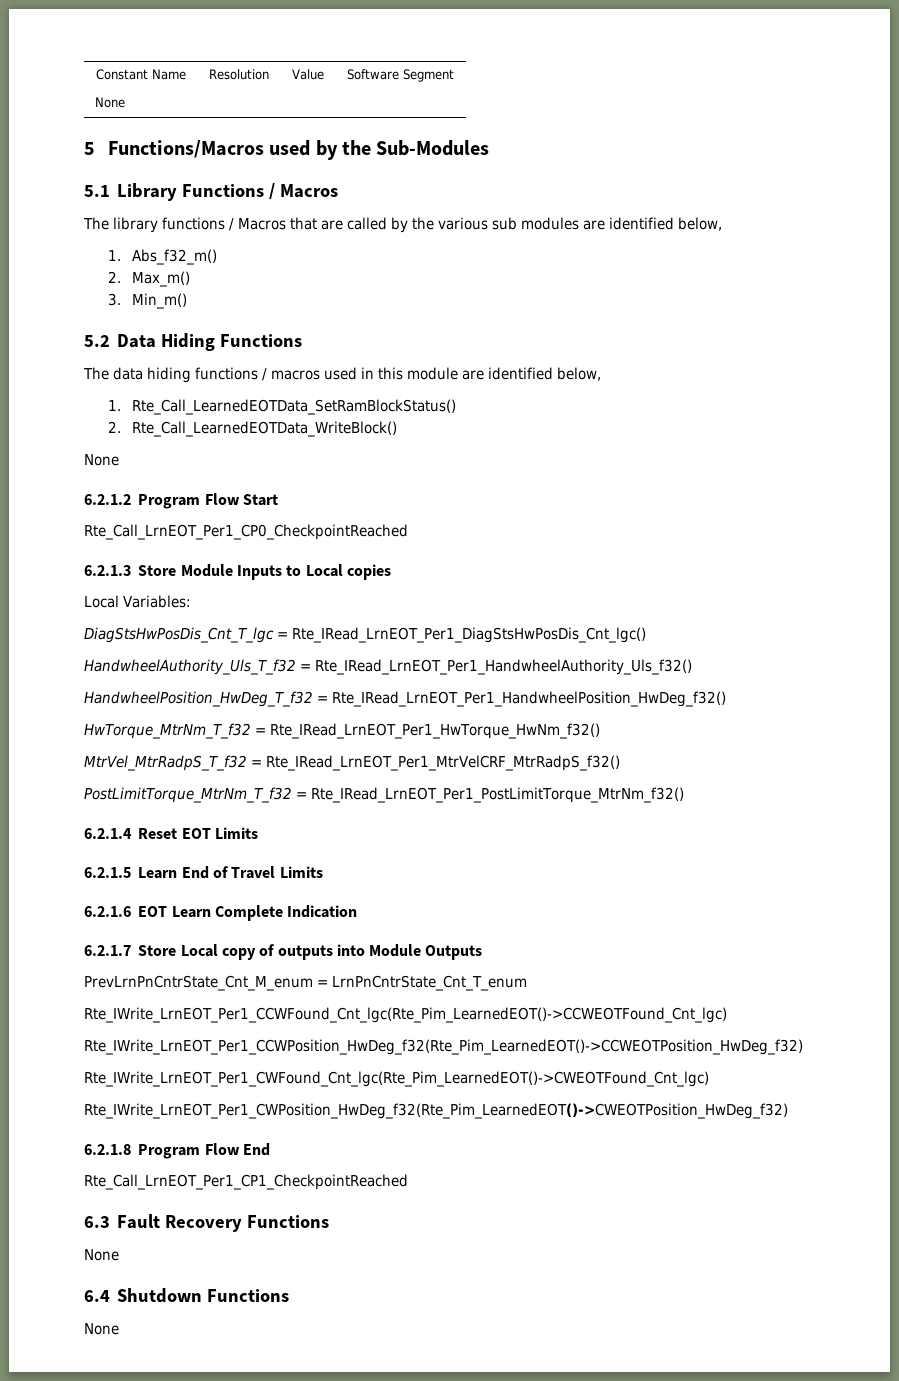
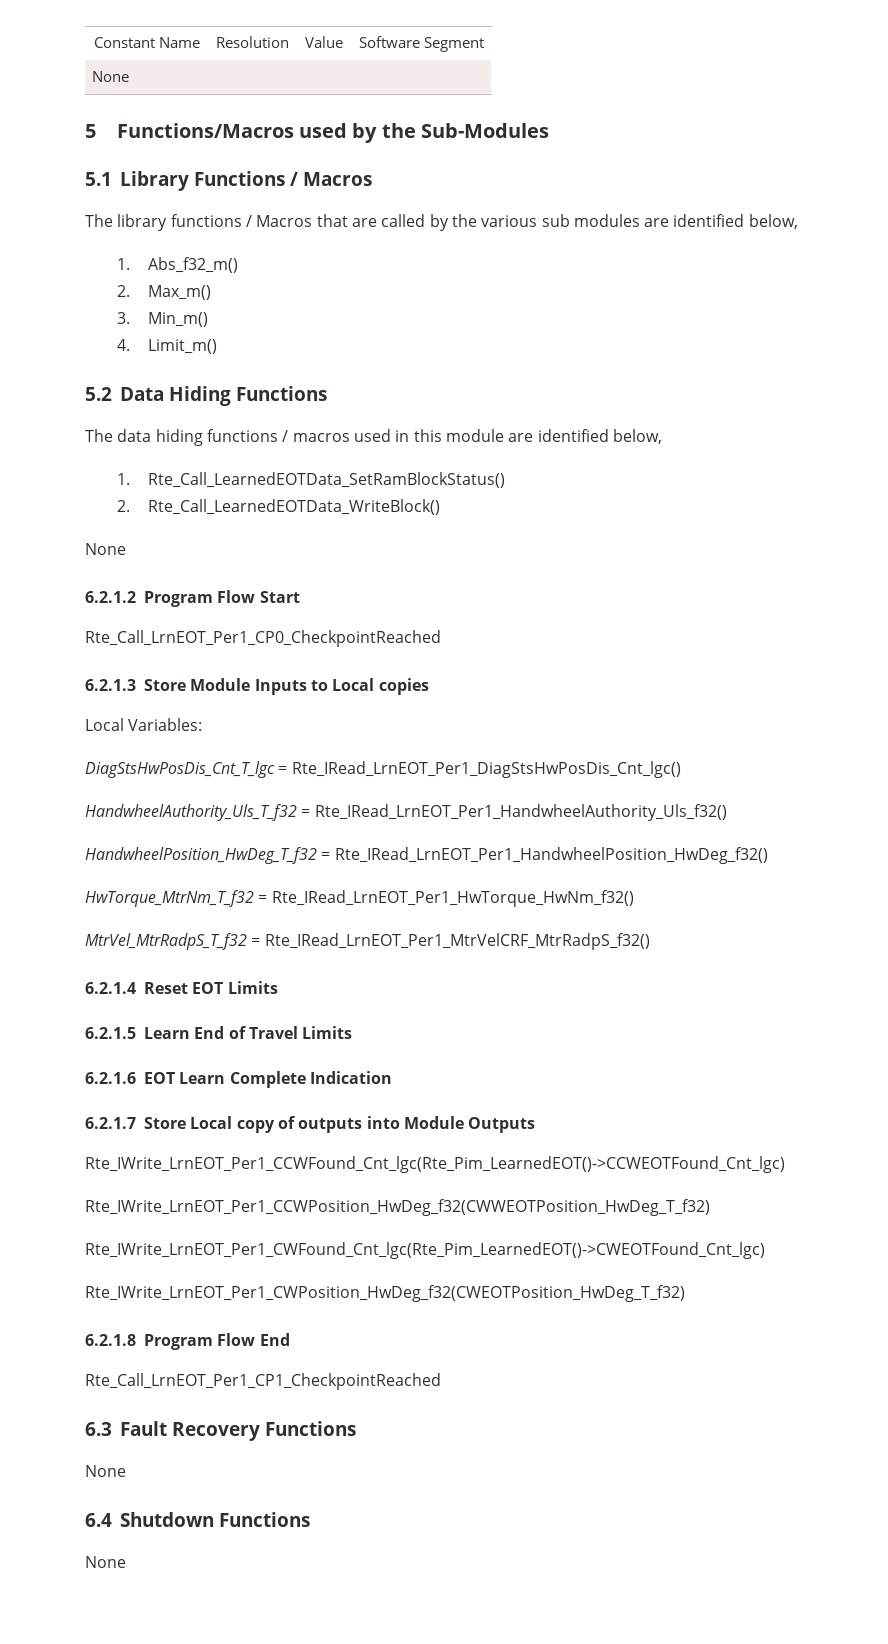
+ 4. Limit_m()
- PostLimitTorque_MtrNm_T_f32 = Rte_IRead_LrnEOT_Per1_PostLimitTorque_MtrNm_f32()
- PrevLrnPnCntrState_Cnt_M_enum = LrnPnCntrState_Cnt_T_enum
- Rte_IWrite_LrnEOT_Per1_CCWPosition_HwDeg_f32(Rte_Pim_LearnedEOT()->CCWEOTPosition_HwDeg_f32)
+ Rte_IWrite_LrnEOT_Per1_CCWPosition_HwDeg_f32(CWWEOTPosition_HwDeg_T_f32)
- Rte_IWrite_LrnEOT_Per1_CWPosition_HwDeg_f32(Rte_Pim_LearnedEOT()->CWEOTPosition_HwDeg_f32)
+ Rte_IWrite_LrnEOT_Per1_CWPosition_HwDeg_f32(CWEOTPosition_HwDeg_T_f32)

